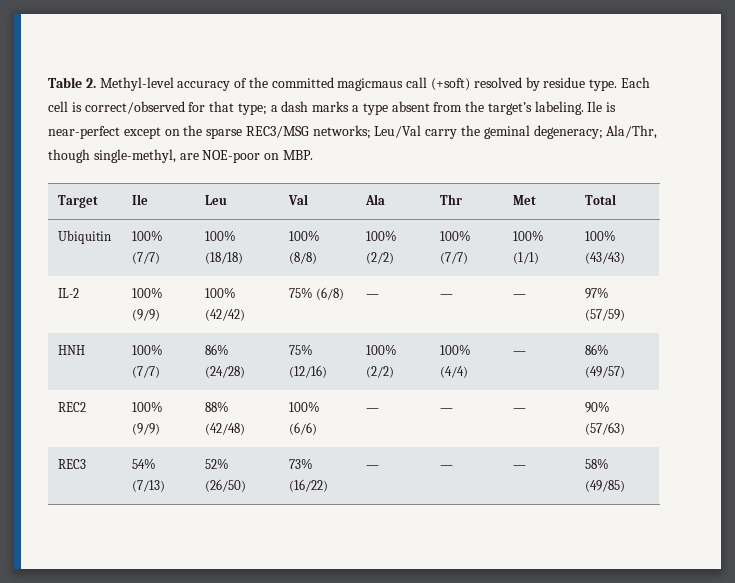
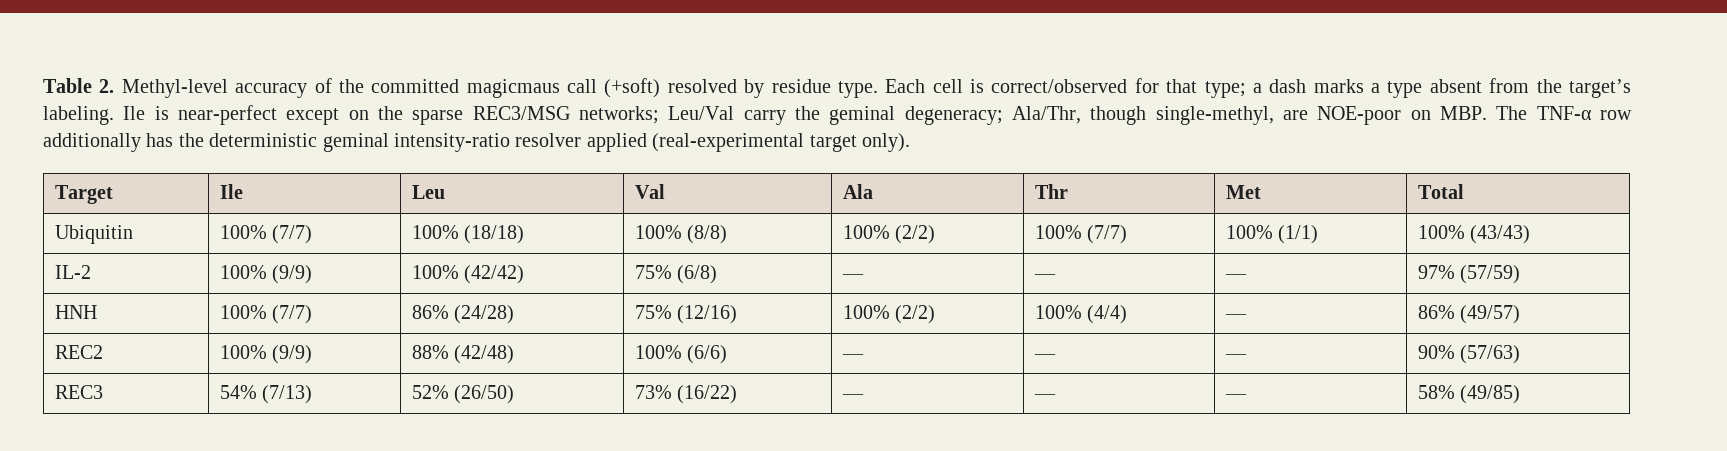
- Ile is near-perfect except on the sparse REC3/MSG networks; Leu/Val carry the geminal degeneracy; Ala/Thr, though single-methyl, are NOE-poor on MBP.
+ Ile is near-perfect except on the sparse REC3/MSG networks; Leu/Val carry the geminal degeneracy; Ala/Thr, though single-methyl, are NOE-poor on MBP. The TNF-α row additionally has the deterministic geminal intensity-ratio resolver applied (real-experimental target only).

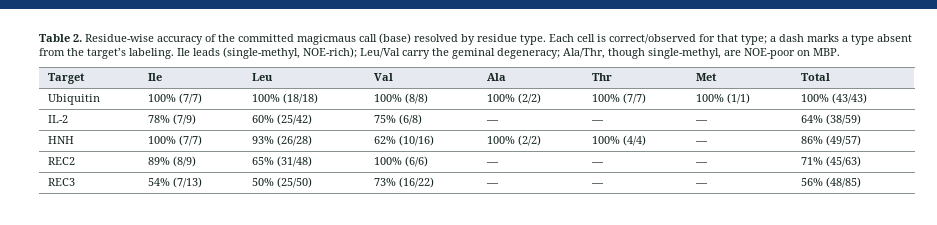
- Table 2. Methyl-level accuracy of the committed magicmaus call (+soft) resolved by residue type.
+ Table 2. Residue-wise accuracy of the committed magicmaus call (base) resolved by residue type.
- Ile is near-perfect except on the sparse REC3/MSG networks; Leu/Val carry the geminal degeneracy; Ala/Thr, though single-methyl, are NOE-poor on MBP. The TNF-α row additionally has the deterministic geminal intensity-ratio resolver applied (real-experimental target only).
+ Ile leads (single-methyl, NOE-rich); Leu/Val carry the geminal degeneracy; Ala/Thr, though single-methyl, are NOE-poor on MBP.
- IL-2 | 100% (9/9) | 100% (42/42) | 75% (6/8) | — | — | — | 97% (57/59)
+ IL-2 | 78% (7/9) | 60% (25/42) | 75% (6/8) | — | — | — | 64% (38/59)
- HNH | 100% (7/7) | 86% (24/28) | 75% (12/16) | 100% (2/2) | 100% (4/4) | — | 86% (49/57)
+ HNH | 100% (7/7) | 93% (26/28) | 62% (10/16) | 100% (2/2) | 100% (4/4) | — | 86% (49/57)
- REC2 | 100% (9/9) | 88% (42/48) | 100% (6/6) | — | — | — | 90% (57/63)
+ REC2 | 89% (8/9) | 65% (31/48) | 100% (6/6) | — | — | — | 71% (45/63)
- REC3 | 54% (7/13) | 52% (26/50) | 73% (16/22) | — | — | — | 58% (49/85)
+ REC3 | 54% (7/13) | 50% (25/50) | 73% (16/22) | — | — | — | 56% (48/85)

